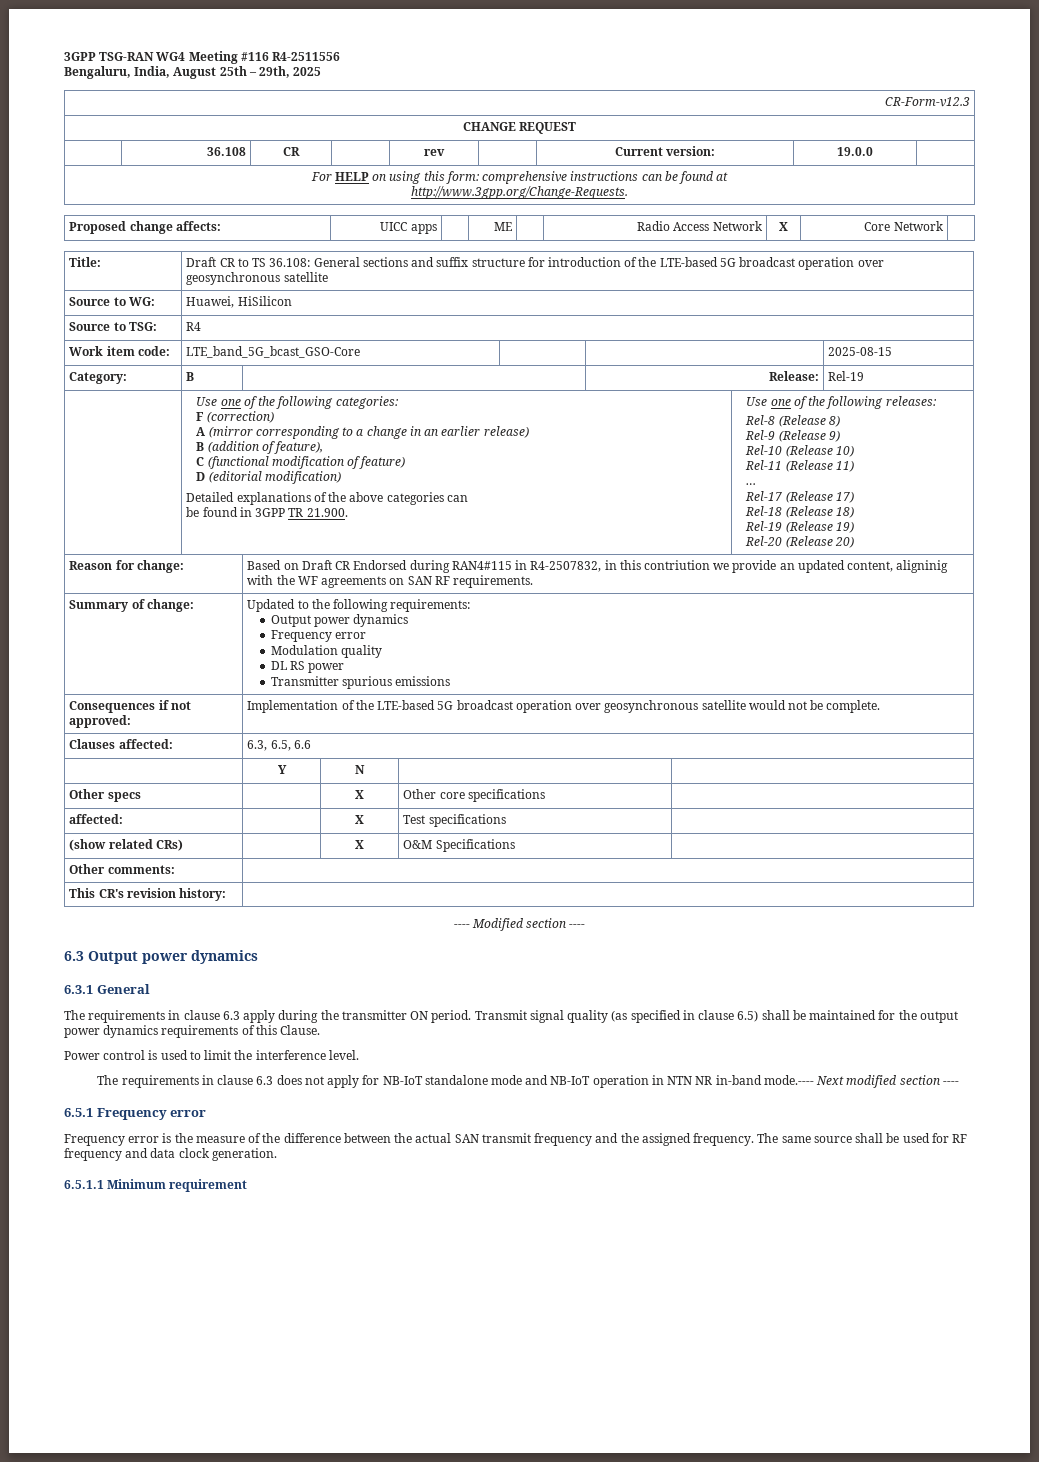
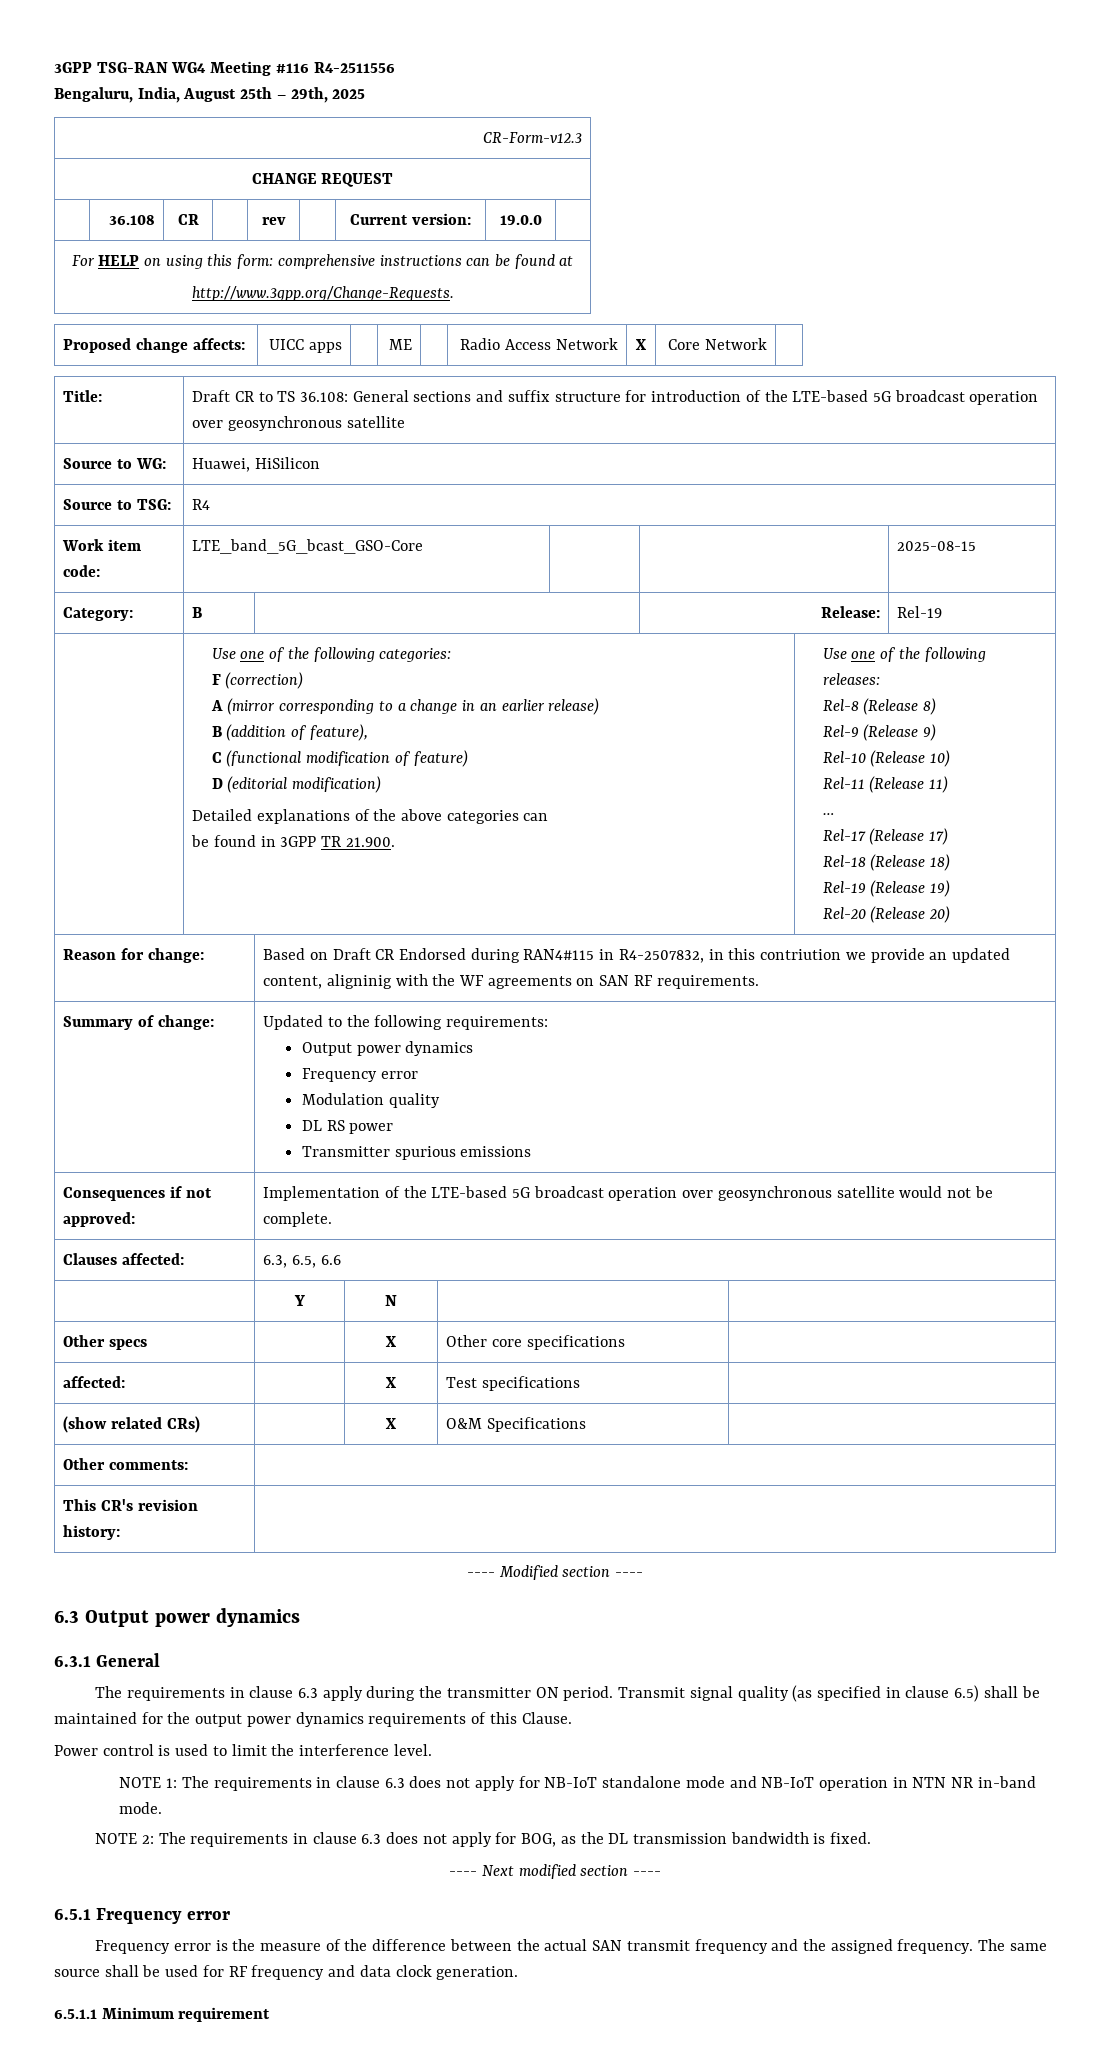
- The requirements in clause 6.3 does not apply for NB-IoT standalone mode and NB-IoT operation in NTN NR in-band mode.---- Next modified section ----
+ NOTE 1: The requirements in clause 6.3 does not apply for NB-IoT standalone mode and NB-IoT operation in NTN NR in-band mode.
+ NOTE 2: The requirements in clause 6.3 does not apply for BOG, as the DL transmission bandwidth is fixed.
+ ---- Next modified section ----

